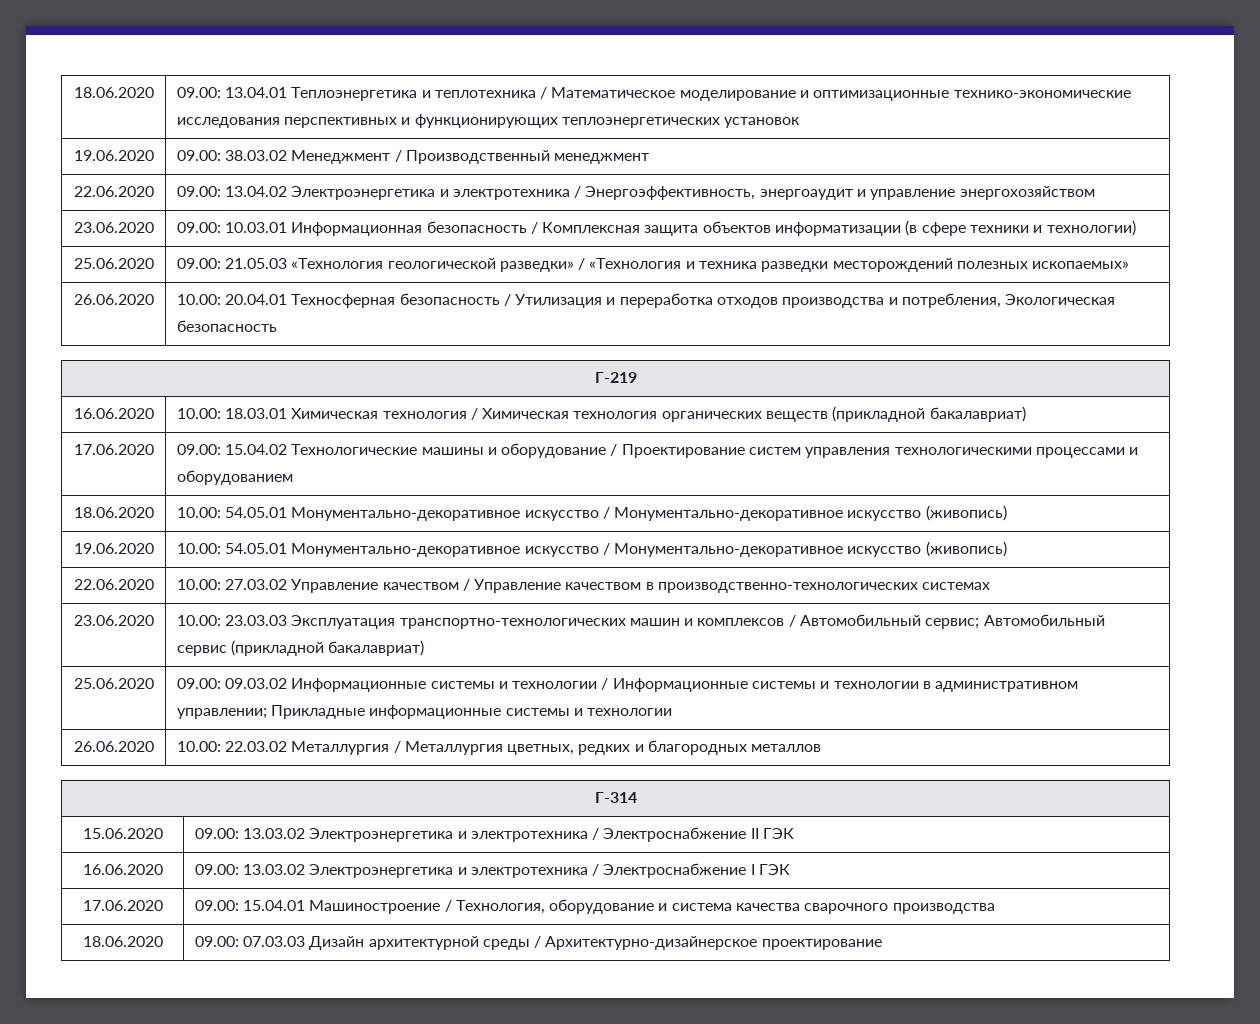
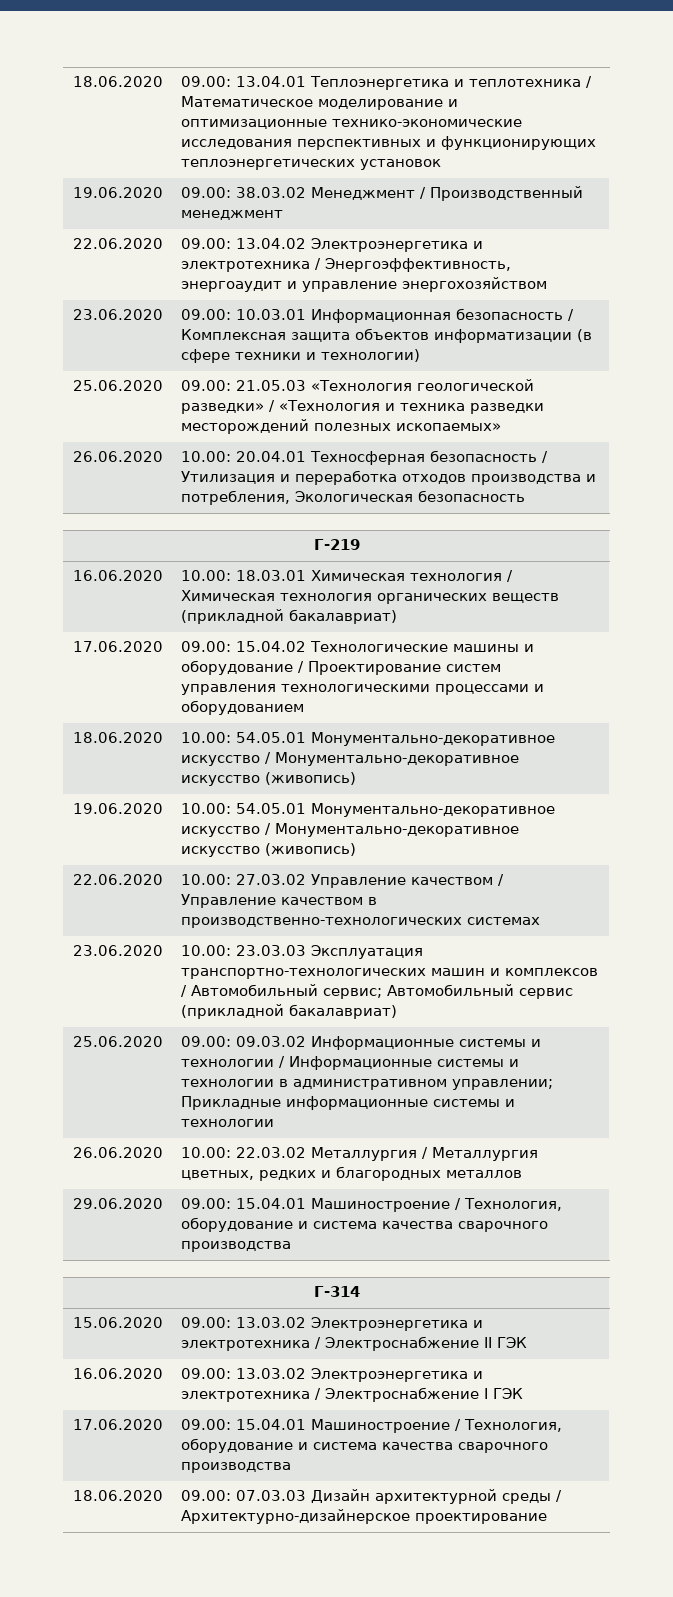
+ 29.06.2020 | 09.00: 15.04.01 Машиностроение / Технология, оборудование и система качества сварочного производства

